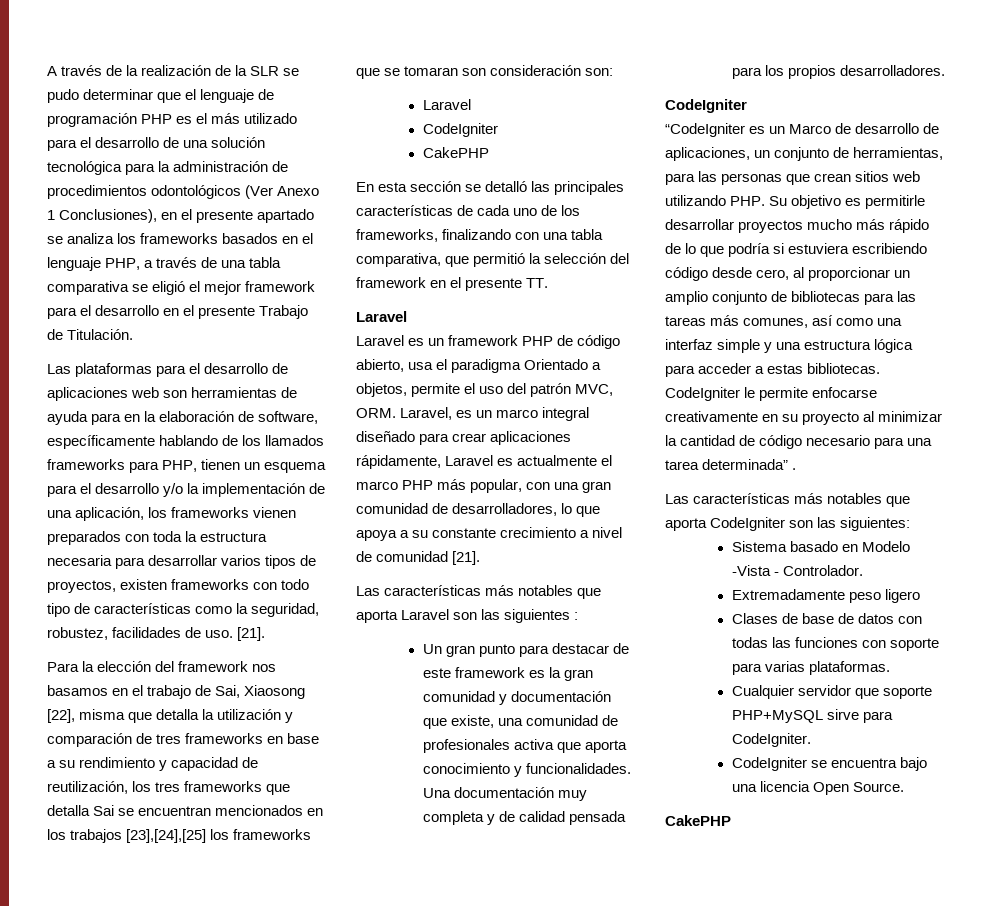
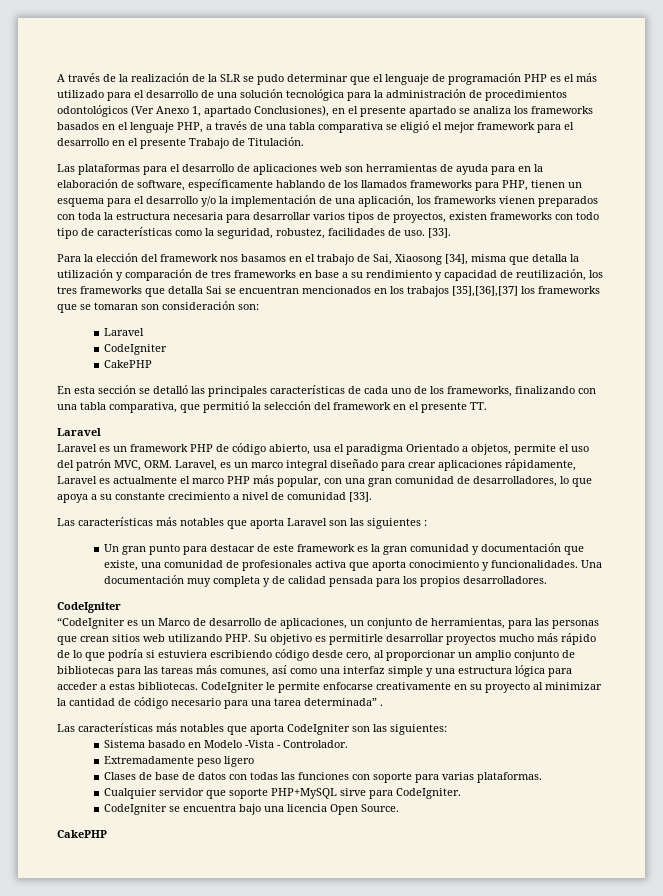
- A través de la realización de la SLR se pudo determinar que el lenguaje de programación PHP es el más utilizado para el desarrollo de una solución tecnológica para la administración de procedimientos odontológicos (Ver Anexo 1 Conclusiones), en el presente apartado se analiza los frameworks basados en el lenguaje PHP, a través de una tabla comparativa se eligió el mejor framework para el desarrollo en el presente Trabajo de Titulación.
+ A través de la realización de la SLR se pudo determinar que el lenguaje de programación PHP es el más utilizado para el desarrollo de una solución tecnológica para la administración de procedimientos odontológicos (Ver Anexo 1, apartado Conclusiones), en el presente apartado se analiza los frameworks basados en el lenguaje PHP, a través de una tabla comparativa se eligió el mejor framework para el desarrollo en el presente Trabajo de Titulación.
- Las plataformas para el desarrollo de aplicaciones web son herramientas de ayuda para en la elaboración de software, específicamente hablando de los llamados frameworks para PHP, tienen un esquema para el desarrollo y/o la implementación de una aplicación, los frameworks vienen preparados con toda la estructura necesaria para desarrollar varios tipos de proyectos, existen frameworks con todo tipo de características como la seguridad, robustez, facilidades de uso. [21].
+ Las plataformas para el desarrollo de aplicaciones web son herramientas de ayuda para en la elaboración de software, específicamente hablando de los llamados frameworks para PHP, tienen un esquema para el desarrollo y/o la implementación de una aplicación, los frameworks vienen preparados con toda la estructura necesaria para desarrollar varios tipos de proyectos, existen frameworks con todo tipo de características como la seguridad, robustez, facilidades de uso. [33].
- Para la elección del framework nos basamos en el trabajo de Sai, Xiaosong [22], misma que detalla la utilización y comparación de tres frameworks en base a su rendimiento y capacidad de reutilización, los tres frameworks que detalla Sai se encuentran mencionados en los trabajos [23],[24],[25] los frameworks que se tomaran son consideración son:
+ Para la elección del framework nos basamos en el trabajo de Sai, Xiaosong [34], misma que detalla la utilización y comparación de tres frameworks en base a su rendimiento y capacidad de reutilización, los tres frameworks que detalla Sai se encuentran mencionados en los trabajos [35],[36],[37] los frameworks que se tomaran son consideración son:
- Laravel es un framework PHP de código abierto, usa el paradigma Orientado a objetos, permite el uso del patrón MVC, ORM. Laravel, es un marco integral diseñado para crear aplicaciones rápidamente, Laravel es actualmente el marco PHP más popular, con una gran comunidad de desarrolladores, lo que apoya a su constante crecimiento a nivel de comunidad [21].
+ Laravel es un framework PHP de código abierto, usa el paradigma Orientado a objetos, permite el uso del patrón MVC, ORM. Laravel, es un marco integral diseñado para crear aplicaciones rápidamente, Laravel es actualmente el marco PHP más popular, con una gran comunidad de desarrolladores, lo que apoya a su constante crecimiento a nivel de comunidad [33].

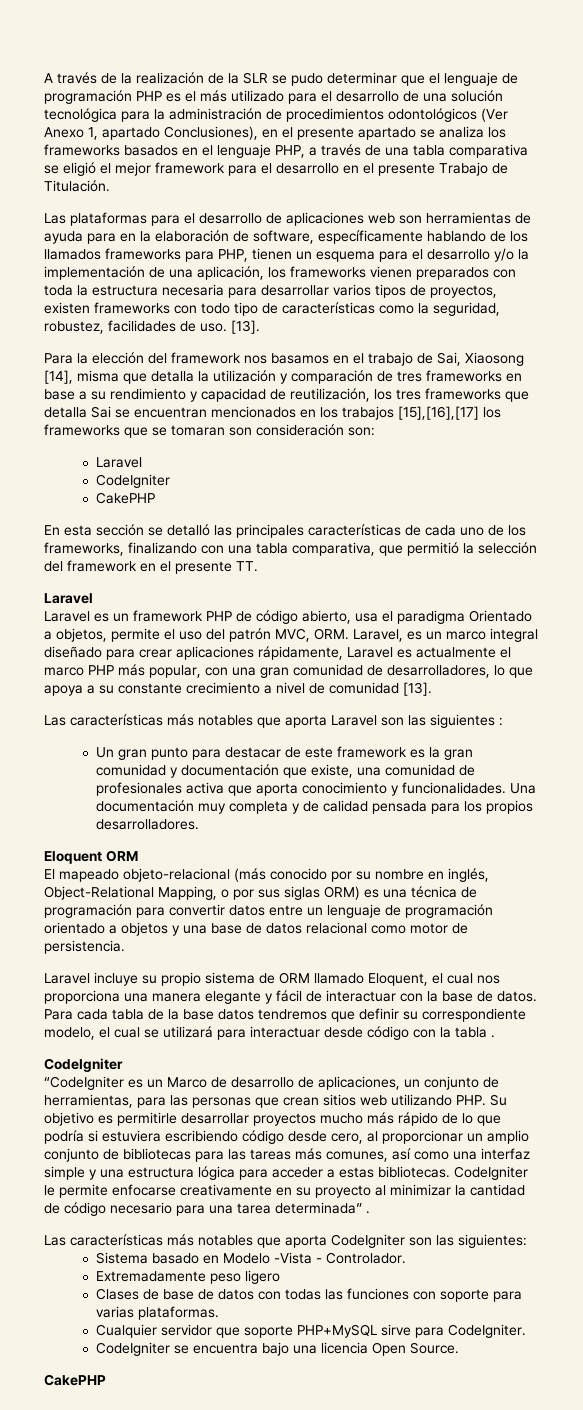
- Las plataformas para el desarrollo de aplicaciones web son herramientas de ayuda para en la elaboración de software, específicamente hablando de los llamados frameworks para PHP, tienen un esquema para el desarrollo y/o la implementación de una aplicación, los frameworks vienen preparados con toda la estructura necesaria para desarrollar varios tipos de proyectos, existen frameworks con todo tipo de características como la seguridad, robustez, facilidades de uso. [33].
+ Las plataformas para el desarrollo de aplicaciones web son herramientas de ayuda para en la elaboración de software, específicamente hablando de los llamados frameworks para PHP, tienen un esquema para el desarrollo y/o la implementación de una aplicación, los frameworks vienen preparados con toda la estructura necesaria para desarrollar varios tipos de proyectos, existen frameworks con todo tipo de características como la seguridad, robustez, facilidades de uso. [13].
- Para la elección del framework nos basamos en el trabajo de Sai, Xiaosong [34], misma que detalla la utilización y comparación de tres frameworks en base a su rendimiento y capacidad de reutilización, los tres frameworks que detalla Sai se encuentran mencionados en los trabajos [35],[36],[37] los frameworks que se tomaran son consideración son:
+ Para la elección del framework nos basamos en el trabajo de Sai, Xiaosong [14], misma que detalla la utilización y comparación de tres frameworks en base a su rendimiento y capacidad de reutilización, los tres frameworks que detalla Sai se encuentran mencionados en los trabajos [15],[16],[17] los frameworks que se tomaran son consideración son:
- Laravel es un framework PHP de código abierto, usa el paradigma Orientado a objetos, permite el uso del patrón MVC, ORM. Laravel, es un marco integral diseñado para crear aplicaciones rápidamente, Laravel es actualmente el marco PHP más popular, con una gran comunidad de desarrolladores, lo que apoya a su constante crecimiento a nivel de comunidad [33].
+ Laravel es un framework PHP de código abierto, usa el paradigma Orientado a objetos, permite el uso del patrón MVC, ORM. Laravel, es un marco integral diseñado para crear aplicaciones rápidamente, Laravel es actualmente el marco PHP más popular, con una gran comunidad de desarrolladores, lo que apoya a su constante crecimiento a nivel de comunidad [13].
+ Eloquent ORM
+ El mapeado objeto-relacional (más conocido por su nombre en inglés, Object-Relational Mapping, o por sus siglas ORM) es una técnica de programación para convertir datos entre un lenguaje de programación orientado a objetos y una base de datos relacional como motor de persistencia.
+ Laravel incluye su propio sistema de ORM llamado Eloquent, el cual nos proporciona una manera elegante y fácil de interactuar con la base de datos. Para cada tabla de la base datos tendremos que definir su correspondiente modelo, el cual se utilizará para interactuar desde código con la tabla .

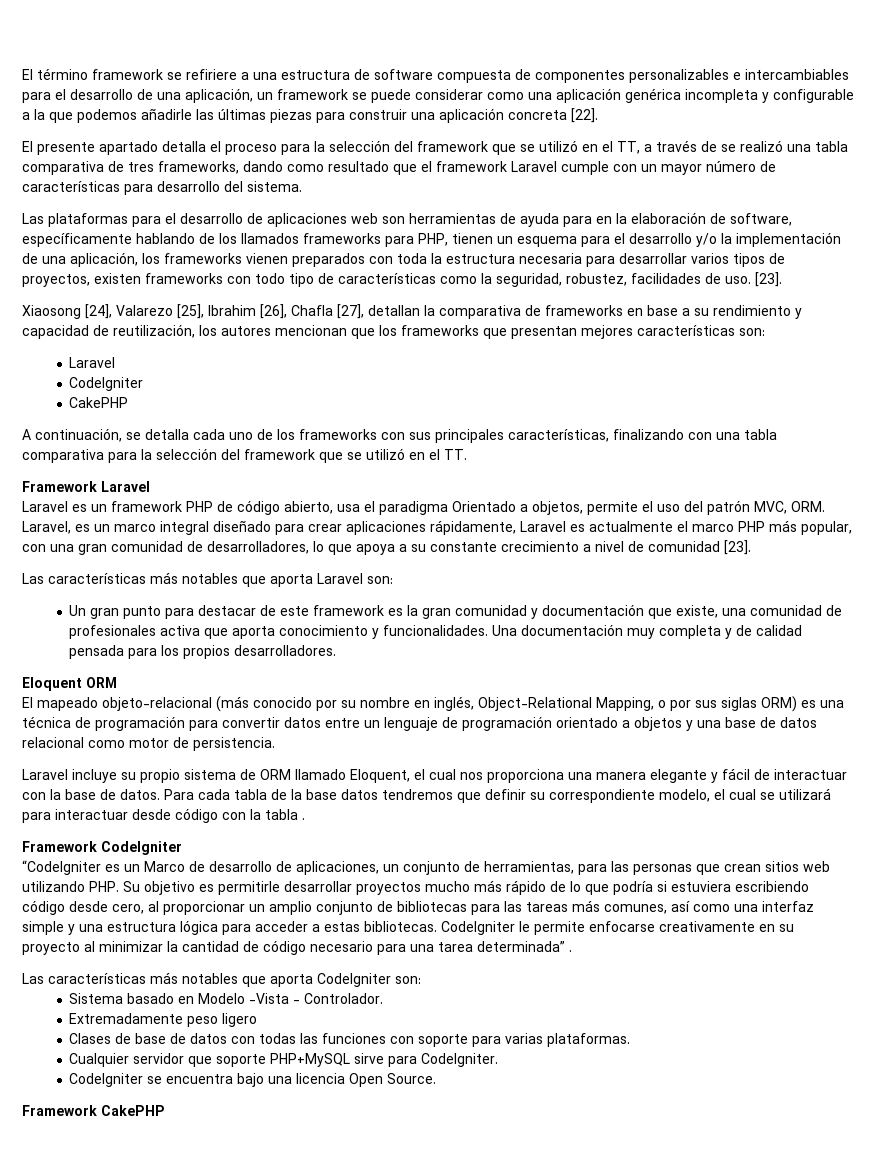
- A través de la realización de la SLR se pudo determinar que el lenguaje de programación PHP es el más utilizado para el desarrollo de una solución tecnológica para la administración de procedimientos odontológicos (Ver Anexo 1, apartado Conclusiones), en el presente apartado se analiza los frameworks basados en el lenguaje PHP, a través de una tabla comparativa se eligió el mejor framework para el desarrollo en el presente Trabajo de Titulación.
+ El término framework se refiriere a una estructura de software compuesta de componentes personalizables e intercambiables para el desarrollo de una aplicación, un framework se puede considerar como una aplicación genérica incompleta y configurable a la que podemos añadirle las últimas piezas para construir una aplicación concreta [22].
+ El presente apartado detalla el proceso para la selección del framework que se utilizó en el TT, a través de se realizó una tabla comparativa de tres frameworks, dando como resultado que el framework Laravel cumple con un mayor número de características para desarrollo del sistema.
- Las plataformas para el desarrollo de aplicaciones web son herramientas de ayuda para en la elaboración de software, específicamente hablando de los llamados frameworks para PHP, tienen un esquema para el desarrollo y/o la implementación de una aplicación, los frameworks vienen preparados con toda la estructura necesaria para desarrollar varios tipos de proyectos, existen frameworks con todo tipo de características como la seguridad, robustez, facilidades de uso. [13].
- Para la elección del framework nos basamos en el trabajo de Sai, Xiaosong [14], misma que detalla la utilización y comparación de tres frameworks en base a su rendimiento y capacidad de reutilización, los tres frameworks que detalla Sai se encuentran mencionados en los trabajos [15],[16],[17] los frameworks que se tomaran son consideración son:
+ Las plataformas para el desarrollo de aplicaciones web son herramientas de ayuda para en la elaboración de software, específicamente hablando de los llamados frameworks para PHP, tienen un esquema para el desarrollo y/o la implementación de una aplicación, los frameworks vienen preparados con toda la estructura necesaria para desarrollar varios tipos de proyectos, existen frameworks con todo tipo de características como la seguridad, robustez, facilidades de uso. [23].
+ Xiaosong [24], Valarezo [25], Ibrahim [26], Chafla [27], detallan la comparativa de frameworks en base a su rendimiento y capacidad de reutilización, los autores mencionan que los frameworks que presentan mejores características son:
  Laravel
  CodeIgniter
  CakePHP
- En esta sección se detalló las principales características de cada uno de los frameworks, finalizando con una tabla comparativa, que permitió la selección del framework en el presente TT.
- Laravel
+ A continuación, se detalla cada uno de los frameworks con sus principales características, finalizando con una tabla comparativa para la selección del framework que se utilizó en el TT.
+ Framework Laravel
- Laravel es un framework PHP de código abierto, usa el paradigma Orientado a objetos, permite el uso del patrón MVC, ORM. Laravel, es un marco integral diseñado para crear aplicaciones rápidamente, Laravel es actualmente el marco PHP más popular, con una gran comunidad de desarrolladores, lo que apoya a su constante crecimiento a nivel de comunidad [13].
+ Laravel es un framework PHP de código abierto, usa el paradigma Orientado a objetos, permite el uso del patrón MVC, ORM. Laravel, es un marco integral diseñado para crear aplicaciones rápidamente, Laravel es actualmente el marco PHP más popular, con una gran comunidad de desarrolladores, lo que apoya a su constante crecimiento a nivel de comunidad [23].
- Las características más notables que aporta Laravel son las siguientes :
+ Las características más notables que aporta Laravel son:
  Para cada tabla de la base datos tendremos que definir su correspondiente modelo, el cual se utilizará para interactuar desde código con la tabla .
- CodeIgniter
+ Framework CodeIgniter
- Las características más notables que aporta CodeIgniter son las siguientes:
+ Las características más notables que aporta CodeIgniter son:
  CodeIgniter se encuentra bajo una licencia Open Source.
- CakePHP
+ Framework CakePHP

